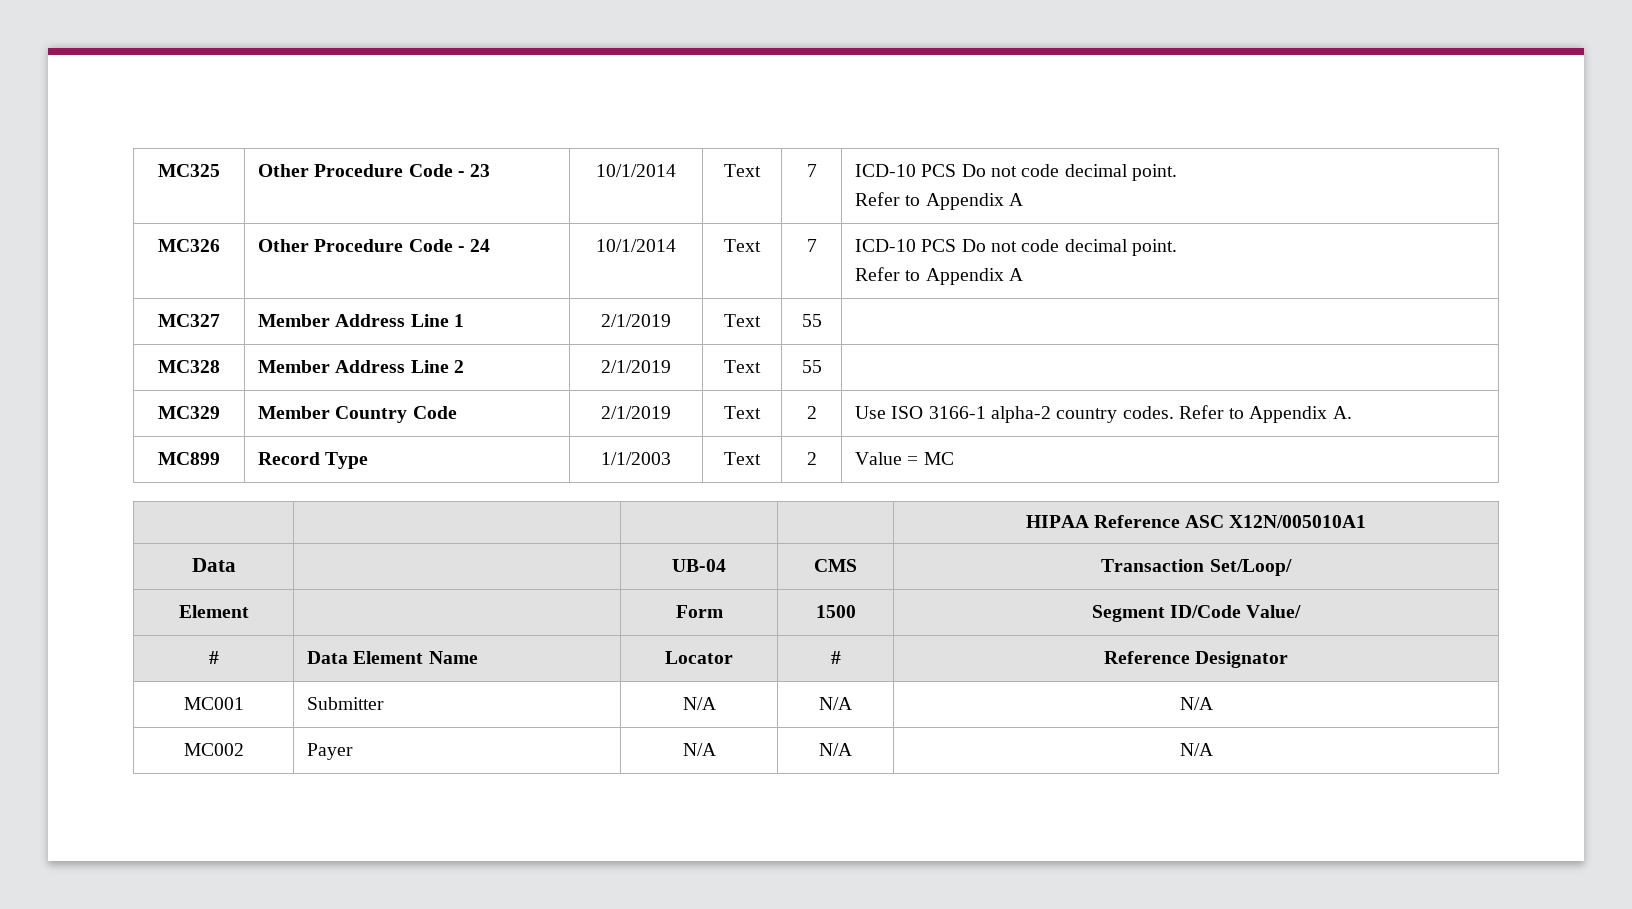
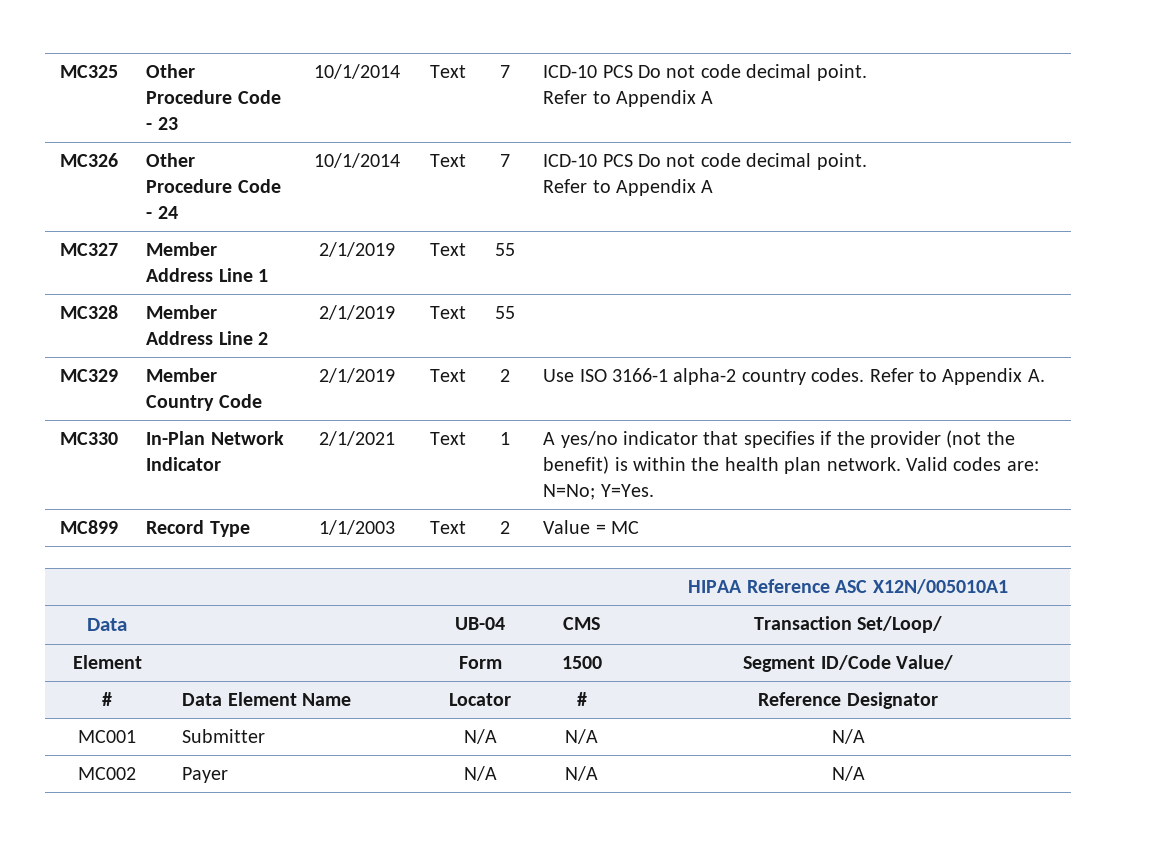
+ MC330 | In-Plan Network Indicator | 2/1/2021 | Text | 1 | A yes/no indicator that specifies if the provider (not the benefit) is within the health plan network. Valid codes are: N=No; Y=Yes.

